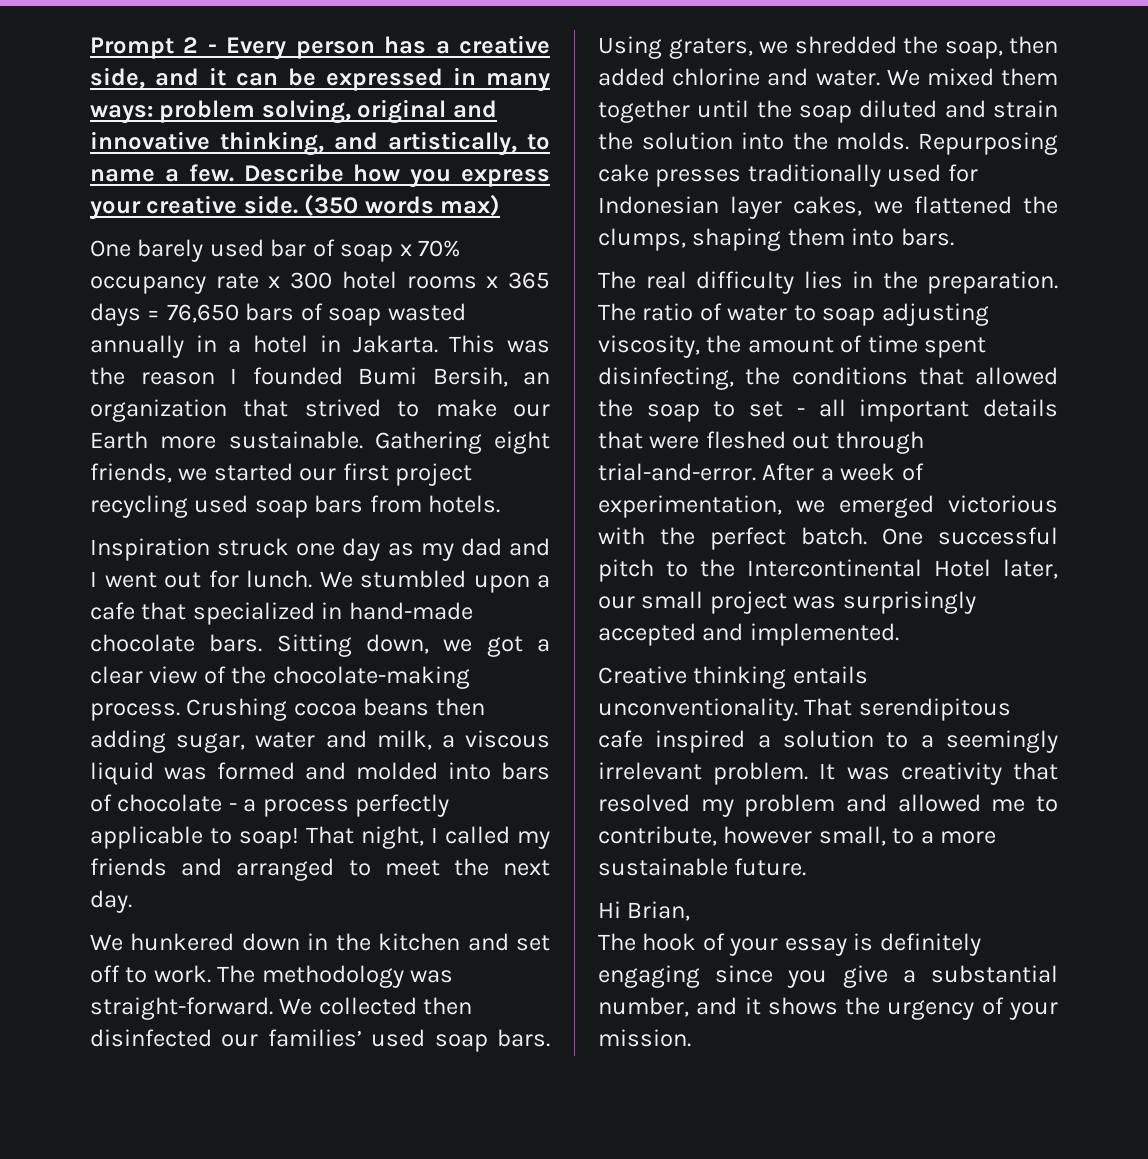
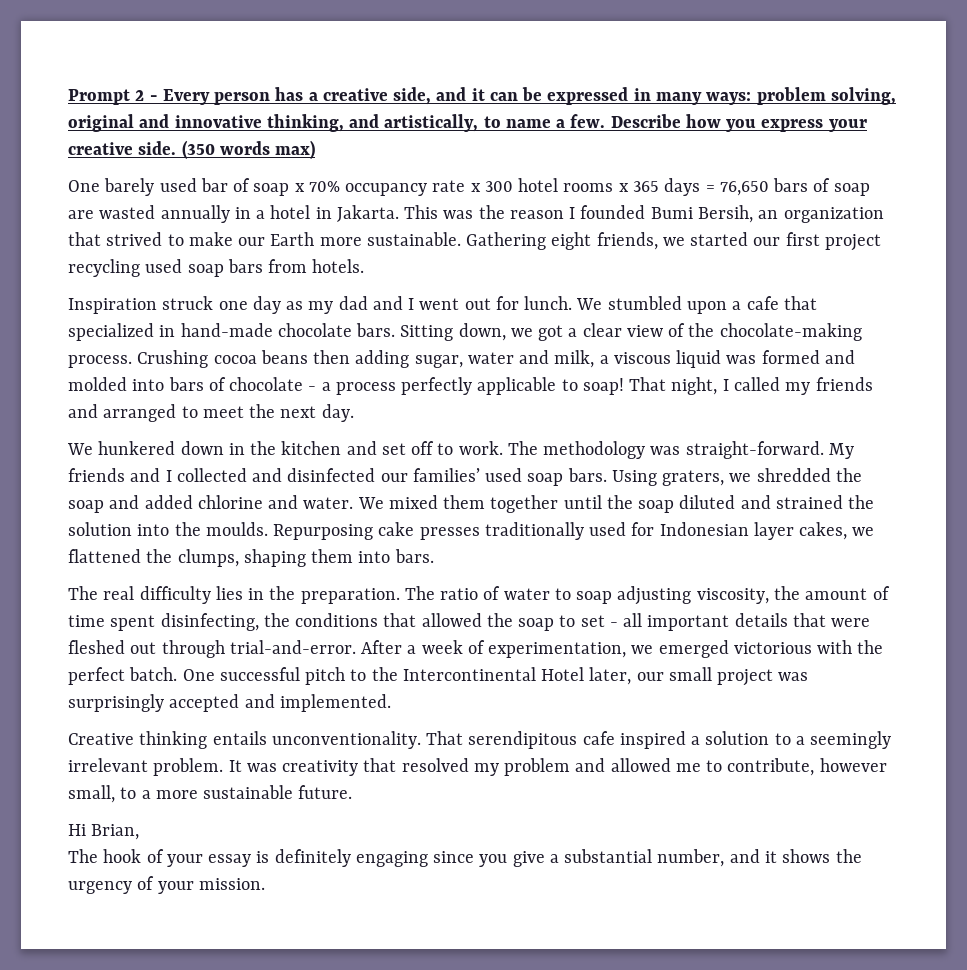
- One barely used bar of soap x 70% occupancy rate x 300 hotel rooms x 365 days = 76,650 bars of soap wasted annually in a hotel in Jakarta.
+ One barely used bar of soap x 70% occupancy rate x 300 hotel rooms x 365 days = 76,650 bars of soap are wasted annually in a hotel in Jakarta.
- We collected then disinfected our families’ used soap bars.
+ My friends and I collected and disinfected our families’ used soap bars.
- Using graters, we shredded the soap, then added chlorine and water.
+ Using graters, we shredded the soap and added chlorine and water.
- We mixed them together until the soap diluted and strain the solution into the molds.
+ We mixed them together until the soap diluted and strained the solution into the moulds.

